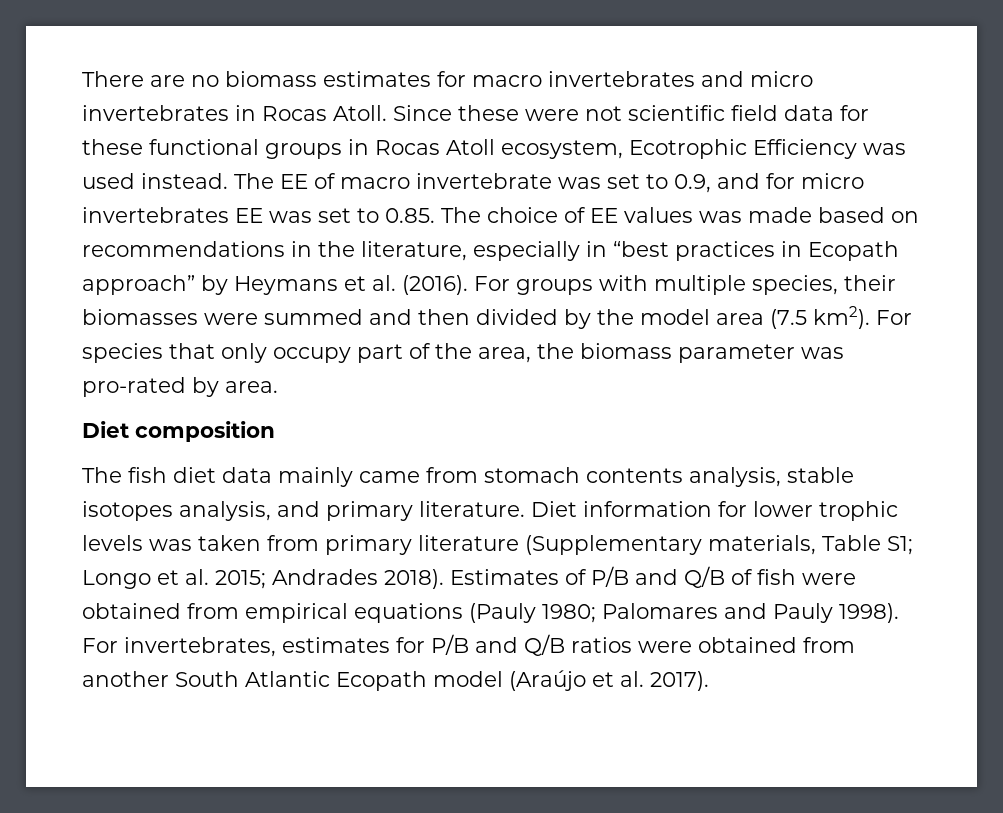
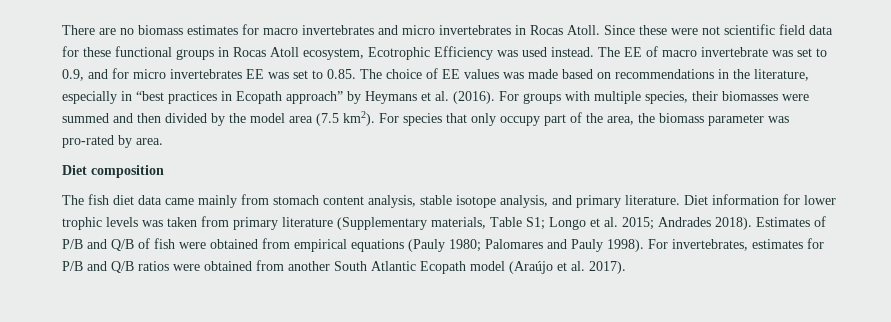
- The fish diet data mainly came from stomach contents analysis, stable isotopes analysis, and primary literature.
+ The fish diet data came mainly from stomach content analysis, stable isotope analysis, and primary literature.

